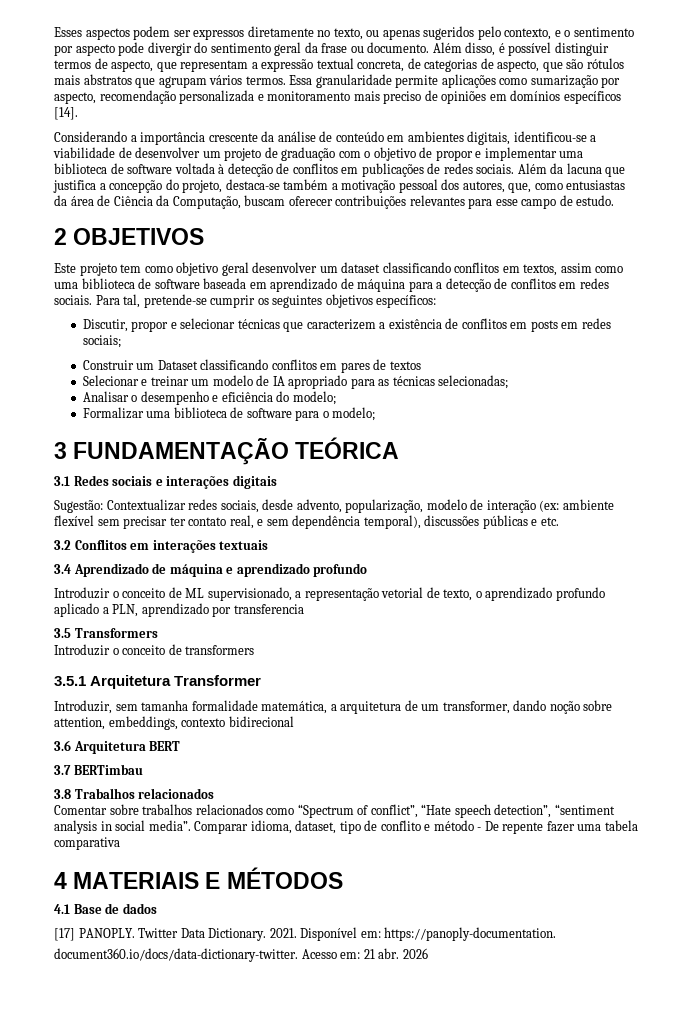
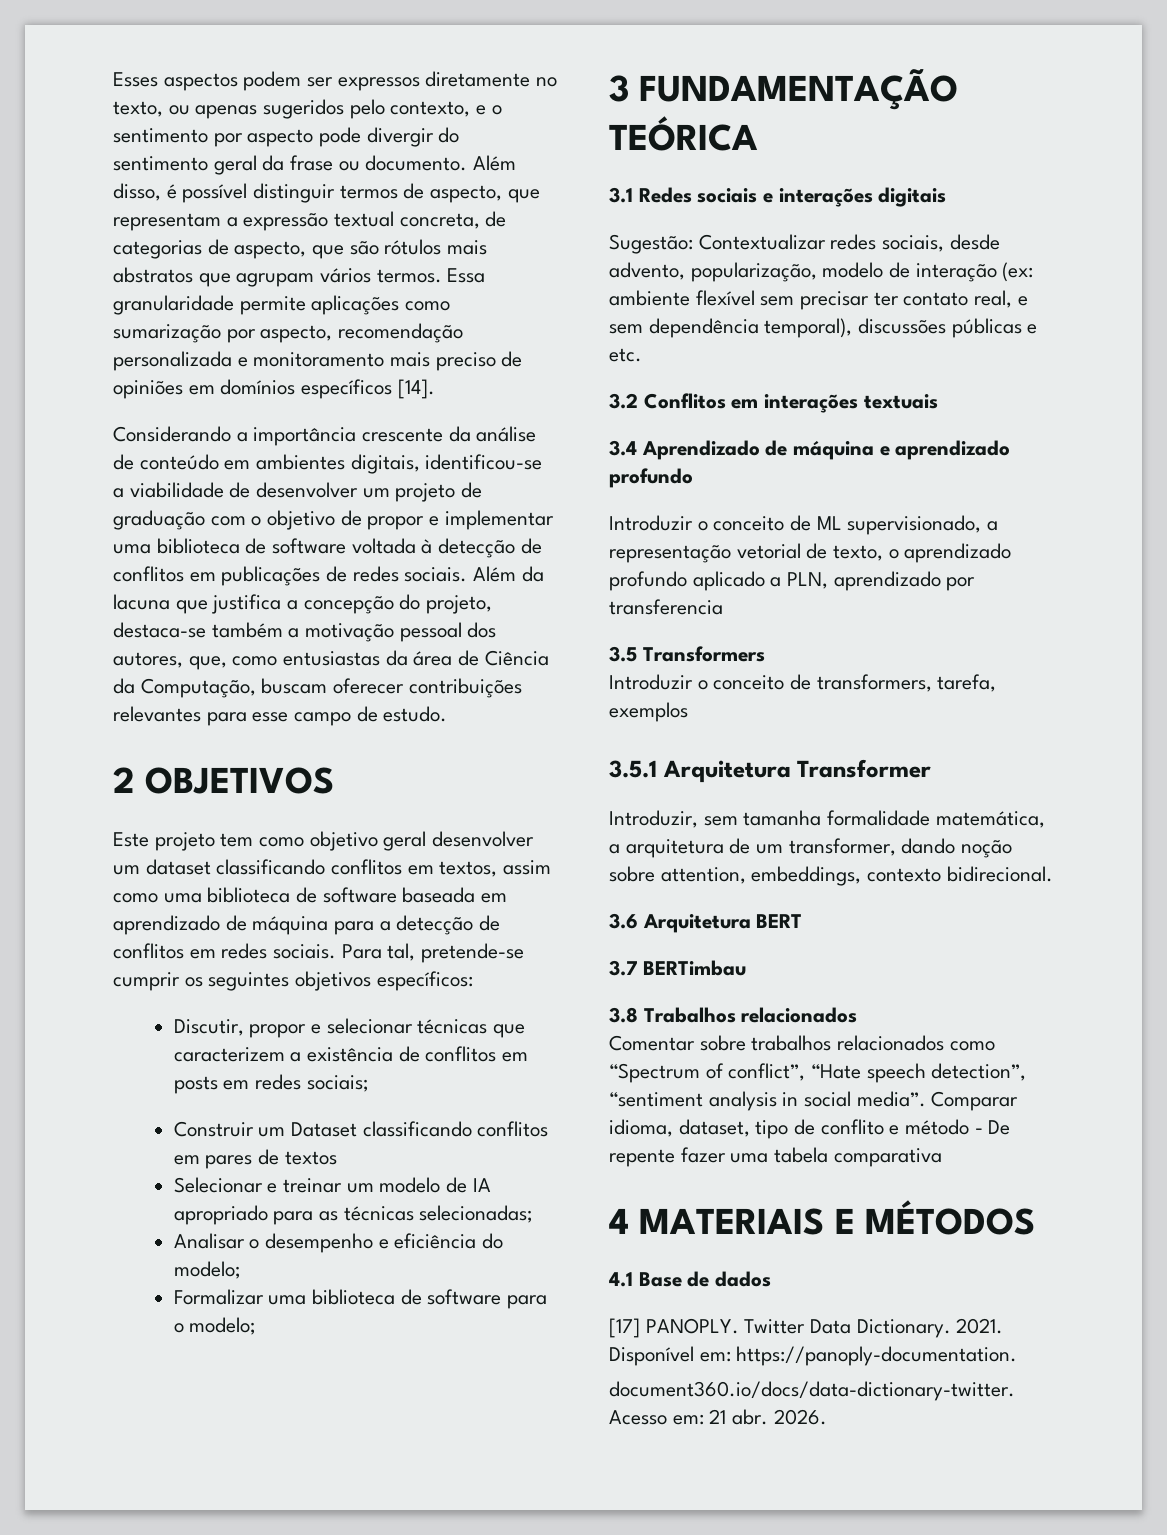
- Introduzir o conceito de transformers
+ Introduzir o conceito de transformers, tarefa, exemplos
- Introduzir, sem tamanha formalidade matemática, a arquitetura de um transformer, dando noção sobre attention, embeddings, contexto bidirecional
+ Introduzir, sem tamanha formalidade matemática, a arquitetura de um transformer, dando noção sobre attention, embeddings, contexto bidirecional.
- 2026
+ 2026.

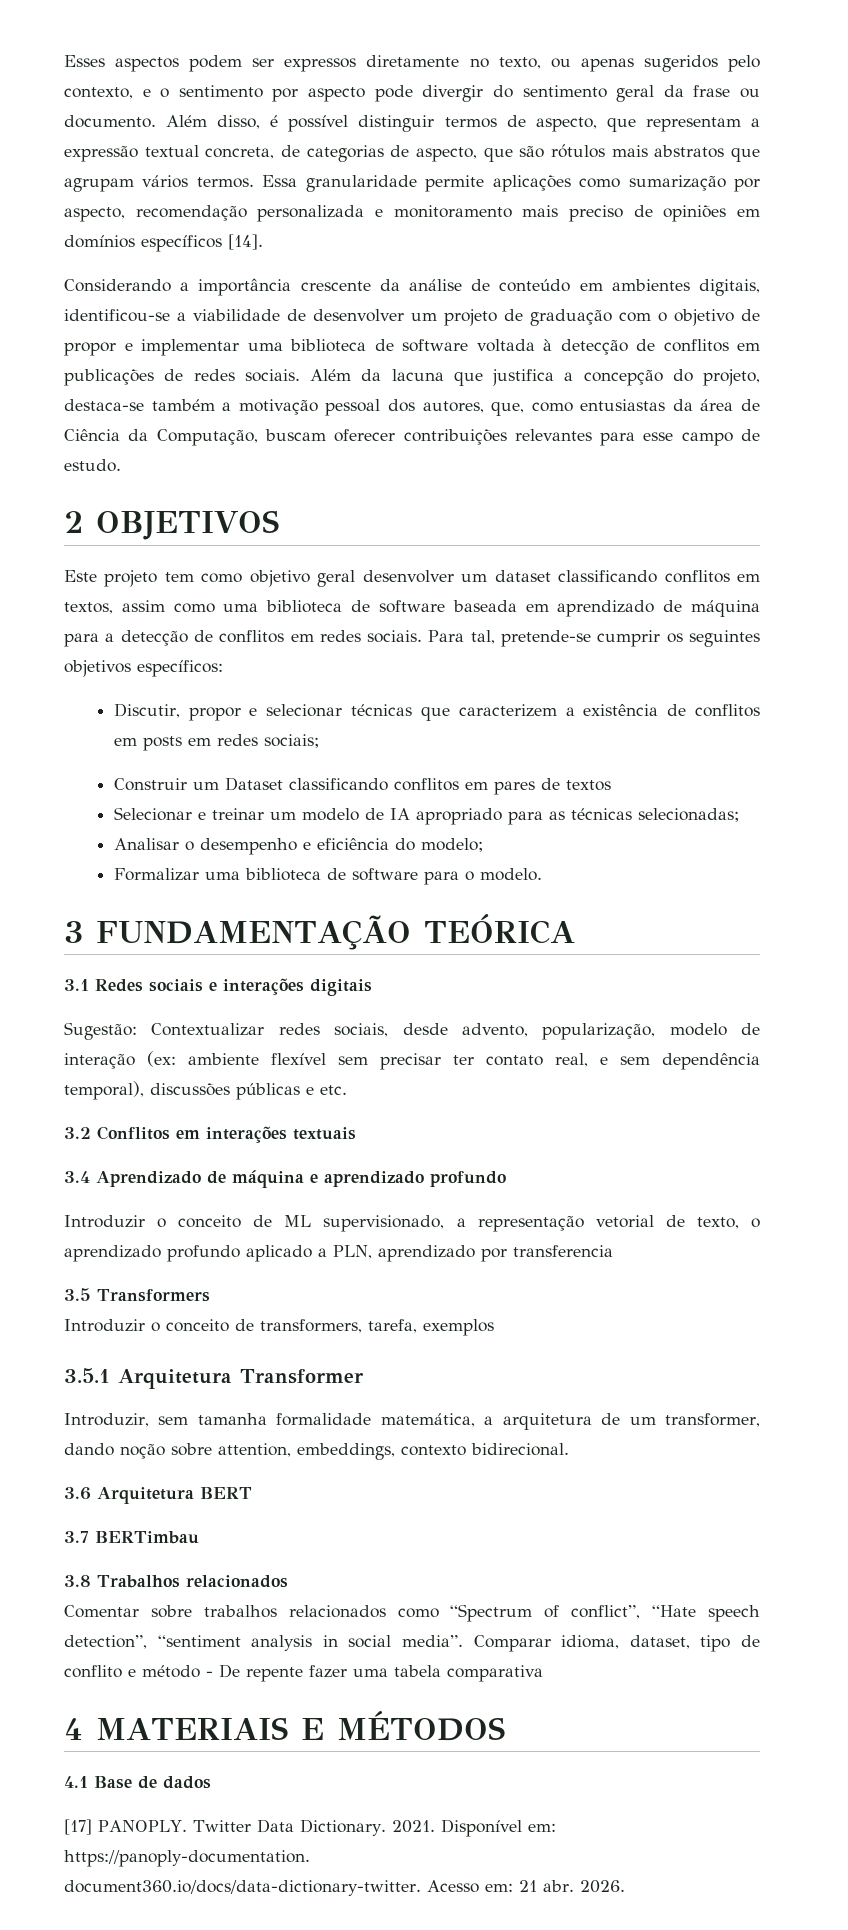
- Formalizar uma biblioteca de software para o modelo;
+ Formalizar uma biblioteca de software para o modelo.

